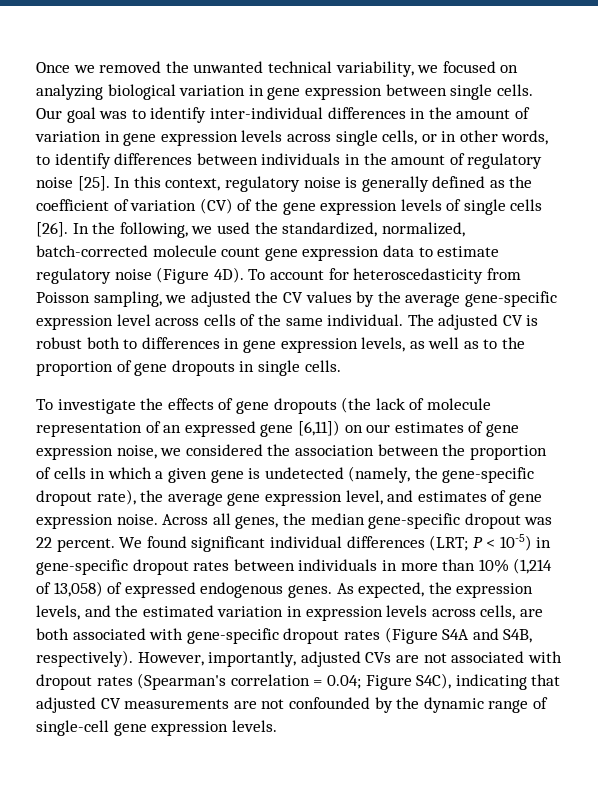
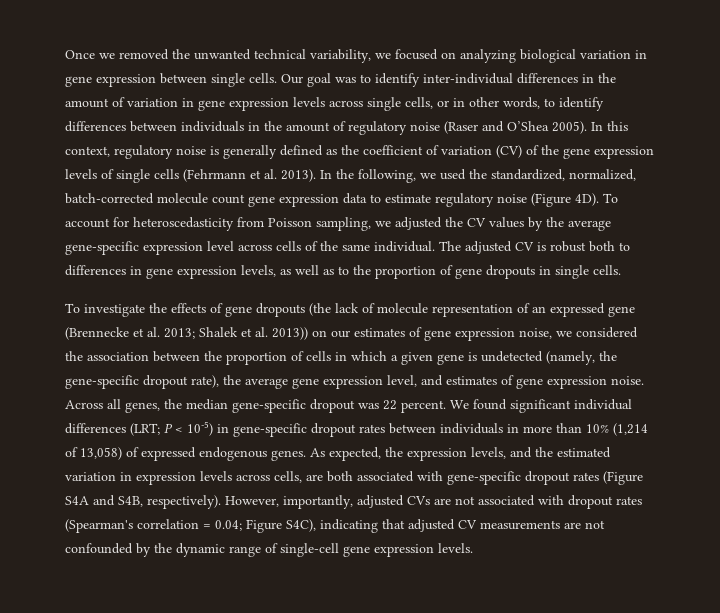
- Our goal was to identify inter-individual differences in the amount of variation in gene expression levels across single cells, or in other words, to identify differences between individuals in the amount of regulatory noise [25].
+ Our goal was to identify inter-individual differences in the amount of variation in gene expression levels across single cells, or in other words, to identify differences between individuals in the amount of regulatory noise (Raser and O’Shea 2005).
- In this context, regulatory noise is generally defined as the coefficient of variation (CV) of the gene expression levels of single cells [26].
+ In this context, regulatory noise is generally defined as the coefficient of variation (CV) of the gene expression levels of single cells (Fehrmann et al. 2013).
- To investigate the effects of gene dropouts (the lack of molecule representation of an expressed gene [6,11]) on our estimates of gene expression noise, we considered the association between the proportion of cells in which a given gene is undetected (namely, the gene-specific dropout rate), the average gene expression level, and estimates of gene expression noise.
+ To investigate the effects of gene dropouts (the lack of molecule representation of an expressed gene (Brennecke et al. 2013; Shalek et al. 2013)) on our estimates of gene expression noise, we considered the association between the proportion of cells in which a given gene is undetected (namely, the gene-specific dropout rate), the average gene expression level, and estimates of gene expression noise.

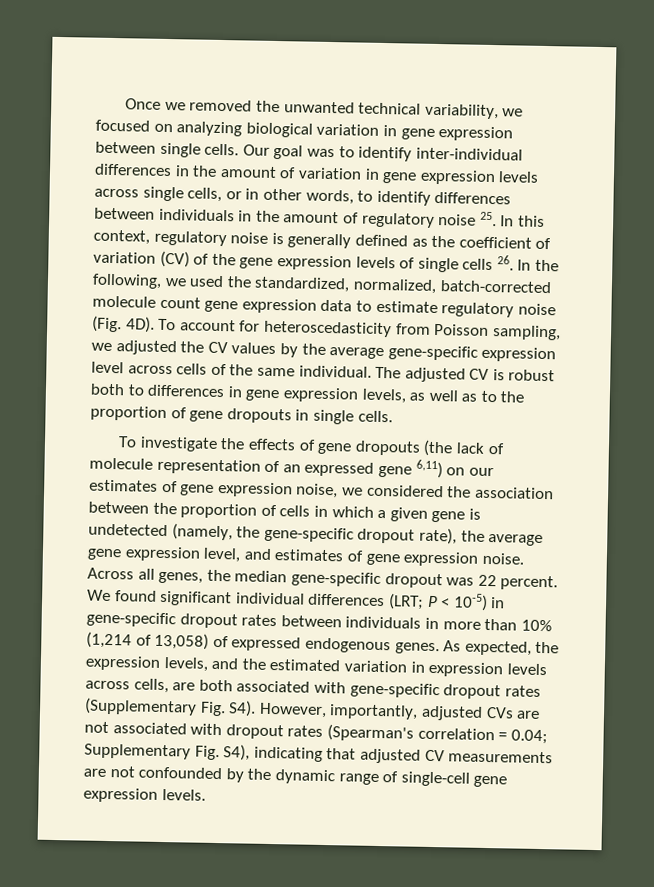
- Our goal was to identify inter-individual differences in the amount of variation in gene expression levels across single cells, or in other words, to identify differences between individuals in the amount of regulatory noise (Raser and O’Shea 2005). In this context, regulatory noise is generally defined as the coefficient of variation (CV) of the gene expression levels of single cells (Fehrmann et al. 2013). In the following, we used the standardized, normalized, batch-corrected molecule count gene expression data to estimate regulatory noise (Figure 4D).
+ Our goal was to identify inter-individual differences in the amount of variation in gene expression levels across single cells, or in other words, to identify differences between individuals in the amount of regulatory noise 25. In this context, regulatory noise is generally defined as the coefficient of variation (CV) of the gene expression levels of single cells 26. In the following, we used the standardized, normalized, batch-corrected molecule count gene expression data to estimate regulatory noise (Fig. 4D).
- To investigate the effects of gene dropouts (the lack of molecule representation of an expressed gene (Brennecke et al. 2013; Shalek et al. 2013)) on our estimates of gene expression noise, we considered the association between the proportion of cells in which a given gene is undetected (namely, the gene-specific dropout rate), the average gene expression level, and estimates of gene expression noise.
+ To investigate the effects of gene dropouts (the lack of molecule representation of an expressed gene 6,11) on our estimates of gene expression noise, we considered the association between the proportion of cells in which a given gene is undetected (namely, the gene-specific dropout rate), the average gene expression level, and estimates of gene expression noise.
- As expected, the expression levels, and the estimated variation in expression levels across cells, are both associated with gene-specific dropout rates (Figure S4A and S4B, respectively). However, importantly, adjusted CVs are not associated with dropout rates (Spearman's correlation = 0.04; Figure S4C), indicating that adjusted CV measurements are not confounded by the dynamic range of single-cell gene expression levels.
+ As expected, the expression levels, and the estimated variation in expression levels across cells, are both associated with gene-specific dropout rates (Supplementary Fig. S4). However, importantly, adjusted CVs are not associated with dropout rates (Spearman's correlation = 0.04; Supplementary Fig. S4), indicating that adjusted CV measurements are not confounded by the dynamic range of single-cell gene expression levels.

